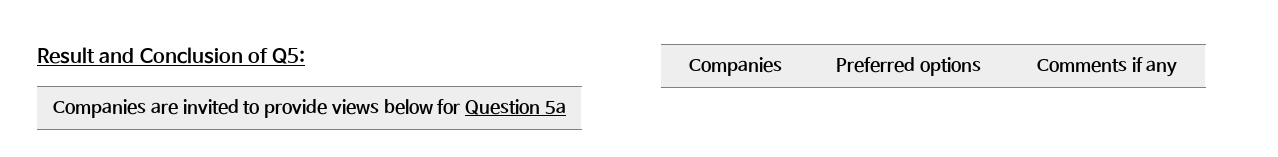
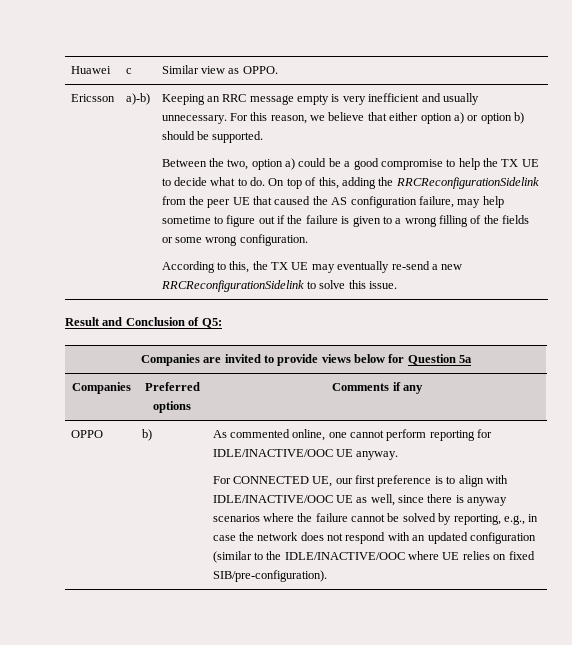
+ Huawei | c | Similar view as OPPO.
+ Ericsson | a)-b) | Keeping an RRC message empty is very inefficient and usually unnecessary. For this reason, we believe that either option a) or option b) should be supported.
+ Between the two, option a) could be a good compromise to help the TX UE to decide what to do. On top of this, adding the RRCReconfigurationSidelink from the peer UE that caused the AS configuration failure, may help sometime to figure out if the failure is given to a wrong filling of the fields or some wrong configuration.
+ According to this, the TX UE may eventually re-send a new RRCReconfigurationSidelink to solve this issue.
+ OPPO | b) | As commented online, one cannot perform reporting for IDLE/INACTIVE/OOC UE anyway.
+ For CONNECTED UE, our first preference is to align with IDLE/INACTIVE/OOC UE as well, since there is anyway scenarios where the failure cannot be solved by reporting, e.g., in case the network does not respond with an updated configuration (similar to the IDLE/INACTIVE/OOC where UE relies on fixed SIB/pre-configuration).

